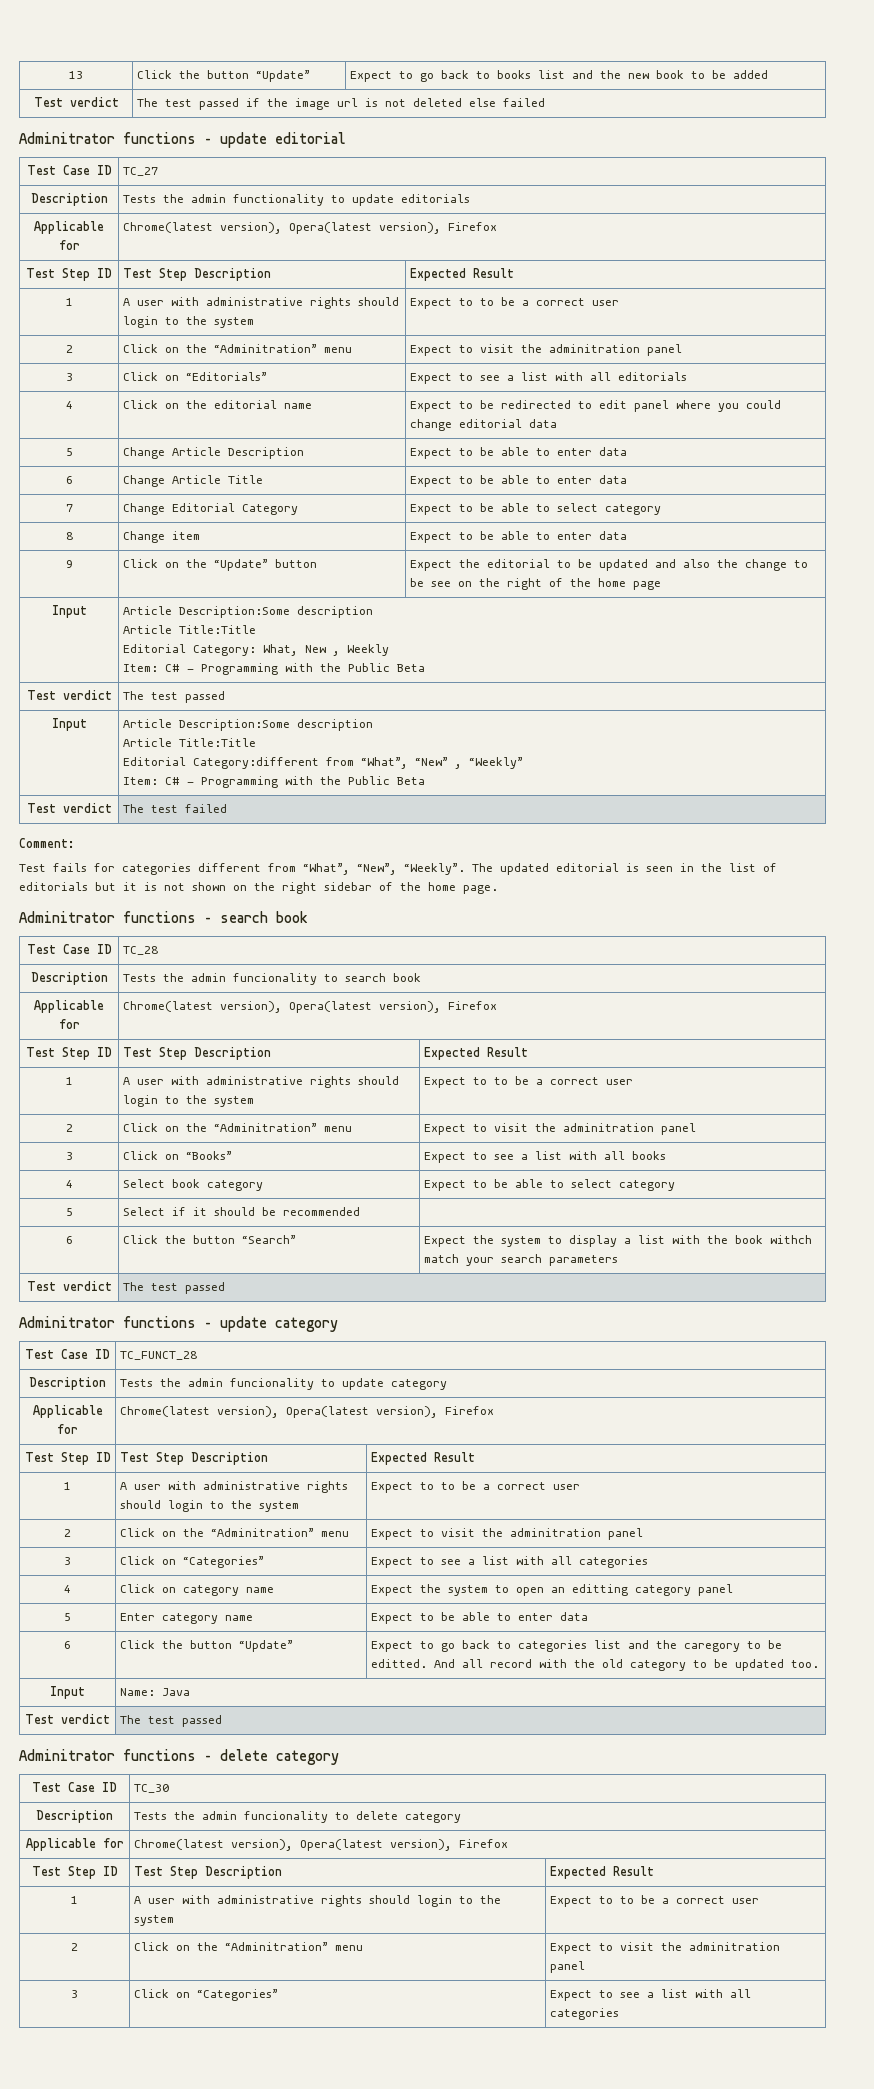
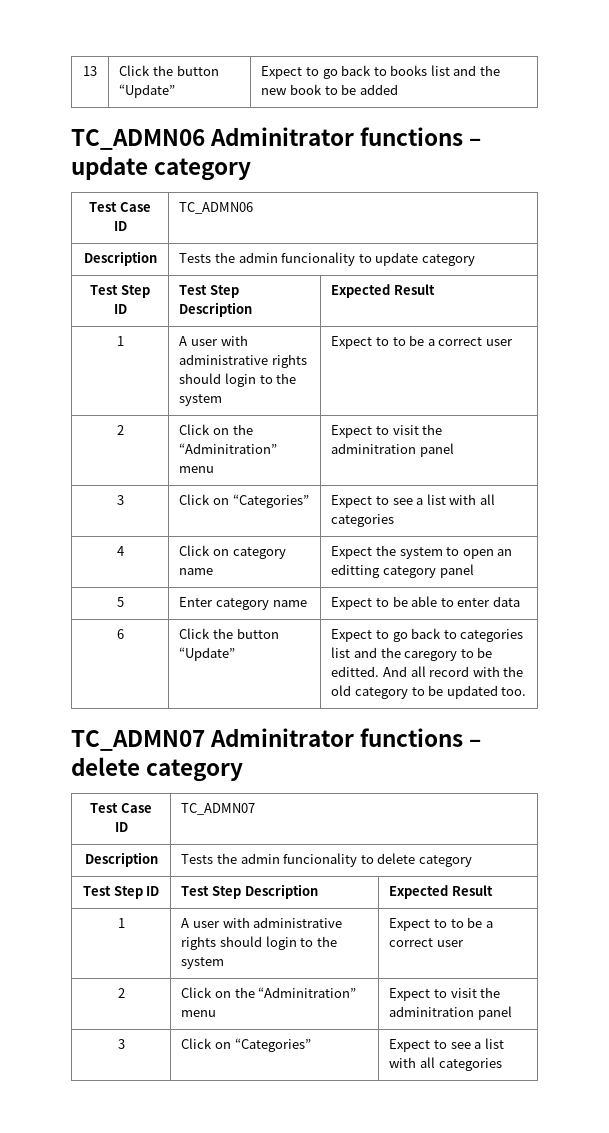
- Test verdict | The test passed if the image url is not deleted else failed
- Adminitrator functions – update editorial
- Test Case ID | TC_27
- Description | Tests the admin functionality to update editorials
- Applicable for | Chrome(latest version), Opera(latest version), Firefox
- Test Step ID | Test Step Description | Expected Result
- 1 | A user with administrative rights should login to the system | Expect to to be a correct user
- 2 | Click on the “Adminitration” menu | Expect to visit the adminitration panel
- 3 | Click on “Editorials” | Expect to see a list with all editorials
- 4 | Click on the editorial name | Expect to be redirected to edit panel where you could change editorial data
- 5 | Change Article Description | Expect to be able to enter data
- 6 | Change Article Title | Expect to be able to enter data
- 7 | Change Editorial Category | Expect to be able to select category
- 8 | Change item | Expect to be able to enter data
- 9 | Click on the “Update” button | Expect the editorial to be updated and also the change to be see on the right of the home page
- Input | Article Description:Some description
- Article Title:Title
- Editorial Category: What, New , Weekly
- Item: C# - Programming with the Public Beta
- Test verdict | The test passed
- Input | Article Description:Some description
- Article Title:Title
- Editorial Category:different from “What”, “New” , “Weekly”
- Item: C# - Programming with the Public Beta
- Test verdict | The test failed
- Comment:
- Test fails for categories different from “What”, “New”, “Weekly”. The updated editorial is seen in the list of editorials but it is not shown on the right sidebar of the home page.
- Adminitrator functions – search book
- Test Case ID | TC_28
- Description | Tests the admin funcionality to search book
- Applicable for | Chrome(latest version), Opera(latest version), Firefox
- Test Step ID | Test Step Description | Expected Result
- 1 | A user with administrative rights should login to the system | Expect to to be a correct user
- 2 | Click on the “Adminitration” menu | Expect to visit the adminitration panel
- 3 | Click on “Books” | Expect to see a list with all books
- 4 | Select book category | Expect to be able to select category
- 5 | Select if it should be recommended |
- 6 | Click the button “Search” | Expect the system to display a list with the book withch match your search parameters
- Test verdict | The test passed
- Adminitrator functions – update category
+ TC_ADMN06 Adminitrator functions – update category
- Test Case ID | TC_FUNCT_28
+ Test Case ID | TC_ADMN06
  Description | Tests the admin funcionality to update category
- Applicable for | Chrome(latest version), Opera(latest version), Firefox
- Input | Name: Java
- Test verdict | The test passed
- Adminitrator functions – delete category
+ TC_ADMN07 Adminitrator functions – delete category
- Test Case ID | TC_30
+ Test Case ID | TC_ADMN07
  Description | Tests the admin funcionality to delete category
- Applicable for | Chrome(latest version), Opera(latest version), Firefox

